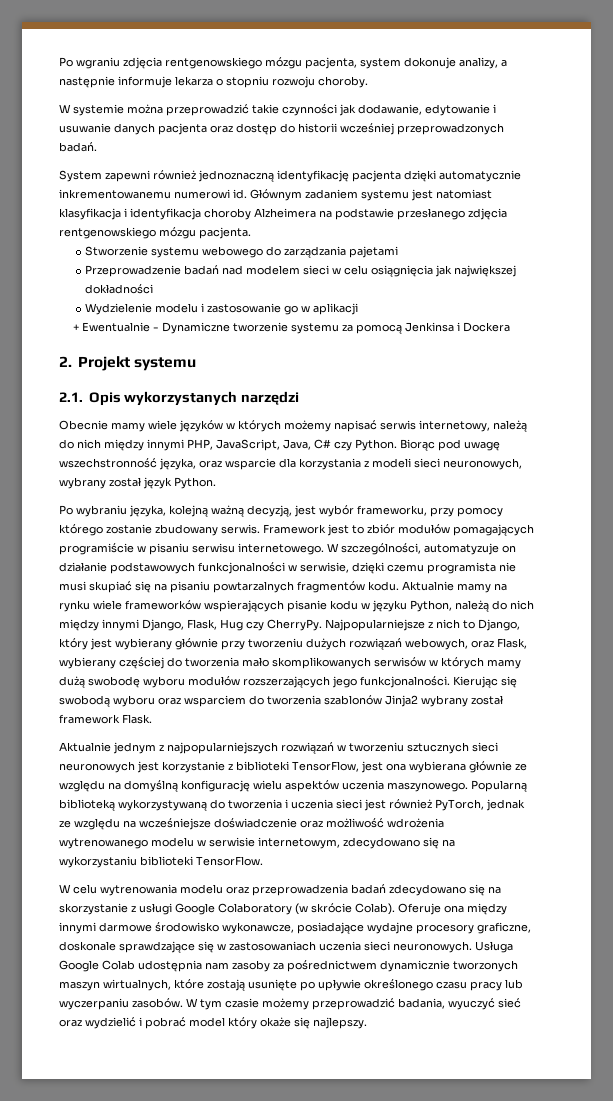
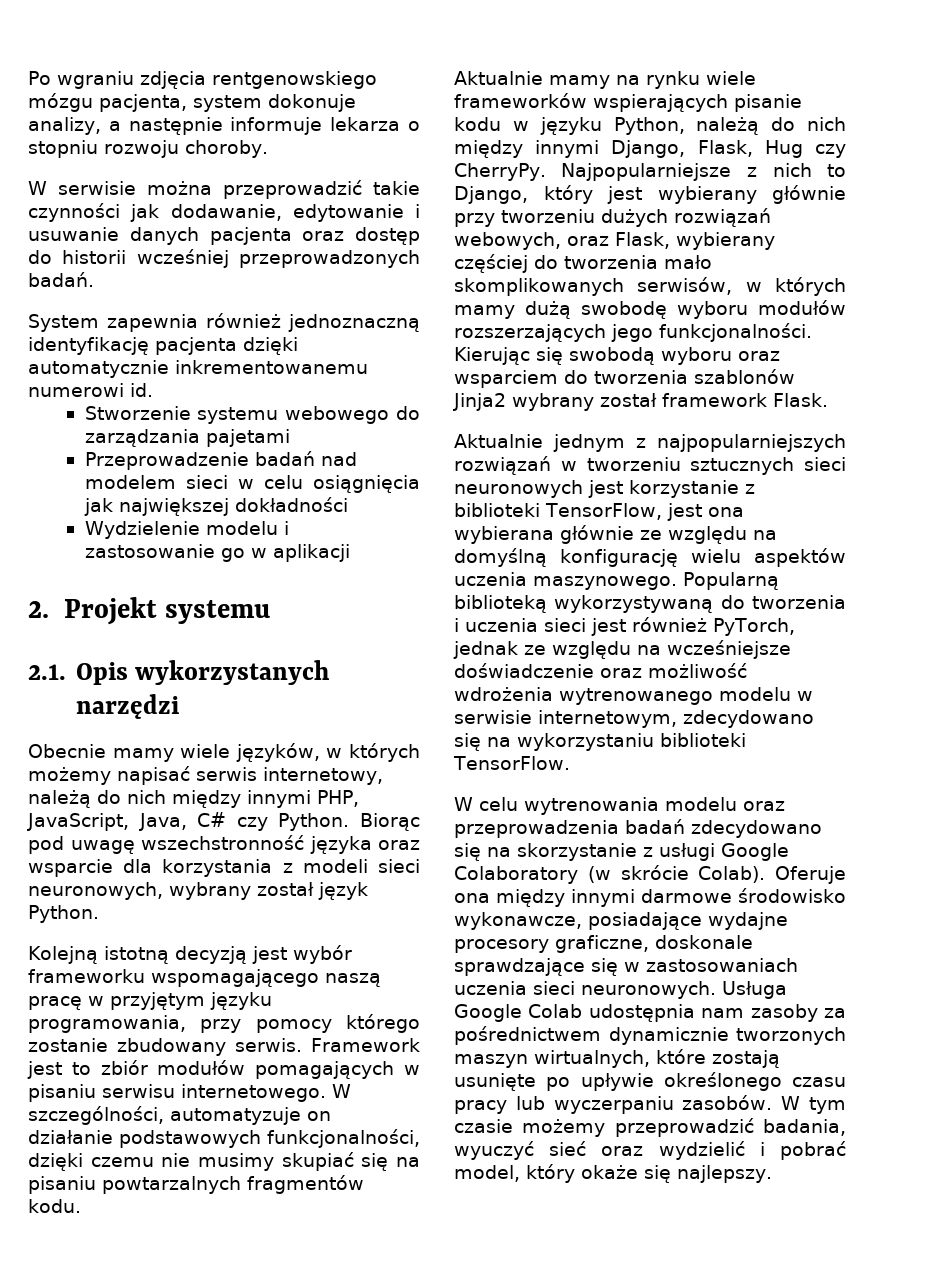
- W systemie można przeprowadzić takie czynności jak dodawanie, edytowanie i usuwanie danych pacjenta oraz dostęp do historii wcześniej przeprowadzonych badań.
+ W serwisie można przeprowadzić takie czynności jak dodawanie, edytowanie i usuwanie danych pacjenta oraz dostęp do historii wcześniej przeprowadzonych badań.
- System zapewni również jednoznaczną identyfikację pacjenta dzięki automatycznie inkrementowanemu numerowi id. Głównym zadaniem systemu jest natomiast klasyfikacja i identyfikacja choroby Alzheimera na podstawie przesłanego zdjęcia rentgenowskiego mózgu pacjenta.
+ System zapewnia również jednoznaczną identyfikację pacjenta dzięki automatycznie inkrementowanemu numerowi id.
- + Ewentualnie - Dynamiczne tworzenie systemu za pomocą Jenkinsa i Dockera
- Obecnie mamy wiele języków w których możemy napisać serwis internetowy, należą do nich między innymi PHP, JavaScript, Java, C# czy Python.
+ Obecnie mamy wiele języków, w których możemy napisać serwis internetowy, należą do nich między innymi PHP, JavaScript, Java, C# czy Python.
- Biorąc pod uwagę wszechstronność języka, oraz wsparcie dla korzystania z modeli sieci neuronowych, wybrany został język Python.
+ Biorąc pod uwagę wszechstronność języka oraz wsparcie dla korzystania z modeli sieci neuronowych, wybrany został język Python.
- Po wybraniu języka, kolejną ważną decyzją, jest wybór frameworku, przy pomocy którego zostanie zbudowany serwis.
+ Kolejną istotną decyzją jest wybór frameworku wspomagającego naszą pracę w przyjętym języku programowania, przy pomocy którego zostanie zbudowany serwis.
- Framework jest to zbiór modułów pomagających programiście w pisaniu serwisu internetowego.
+ Framework jest to zbiór modułów pomagających w pisaniu serwisu internetowego.
- W szczególności, automatyzuje on działanie podstawowych funkcjonalności w serwisie, dzięki czemu programista nie musi skupiać się na pisaniu powtarzalnych fragmentów kodu. Aktualnie mamy na rynku wiele frameworków wspierających pisanie kodu w języku Python, należą do nich między innymi Django, Flask, Hug czy CherryPy.
+ W szczególności, automatyzuje on działanie podstawowych funkcjonalności, dzięki czemu nie musimy skupiać się na pisaniu powtarzalnych fragmentów kodu.
+ Aktualnie mamy na rynku wiele frameworków wspierających pisanie kodu w języku Python, należą do nich między innymi Django, Flask, Hug czy CherryPy.
- Najpopularniejsze z nich to Django, który jest wybierany głównie przy tworzeniu dużych rozwiązań webowych, oraz Flask, wybierany częściej do tworzenia mało skomplikowanych serwisów w których mamy dużą swobodę wyboru modułów rozszerzających jego funkcjonalności.
+ Najpopularniejsze z nich to Django, który jest wybierany głównie przy tworzeniu dużych rozwiązań webowych, oraz Flask, wybierany częściej do tworzenia mało skomplikowanych serwisów, w których mamy dużą swobodę wyboru modułów rozszerzających jego funkcjonalności.
- W tym czasie możemy przeprowadzić badania, wyuczyć sieć oraz wydzielić i pobrać model który okaże się najlepszy.
+ W tym czasie możemy przeprowadzić badania, wyuczyć sieć oraz wydzielić i pobrać model, który okaże się najlepszy.

